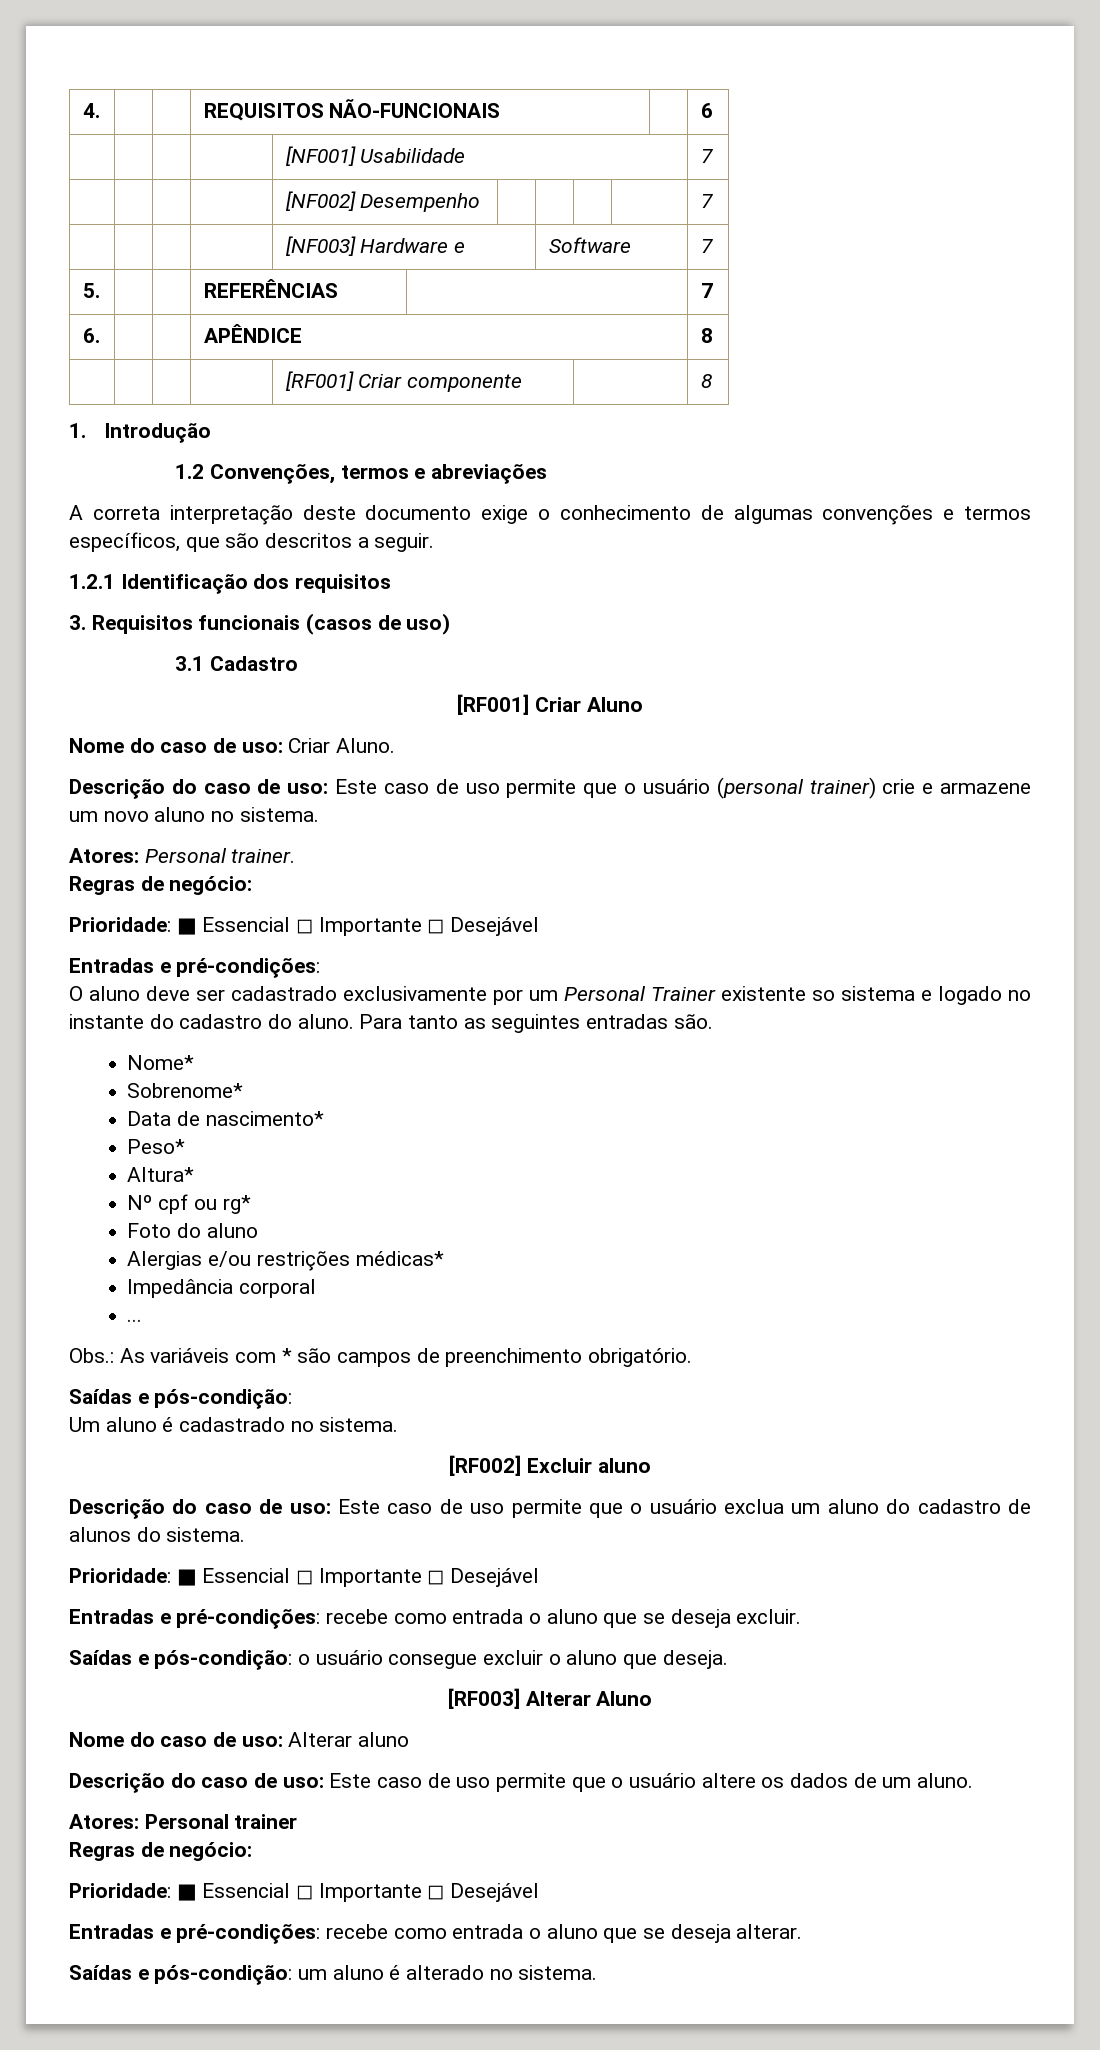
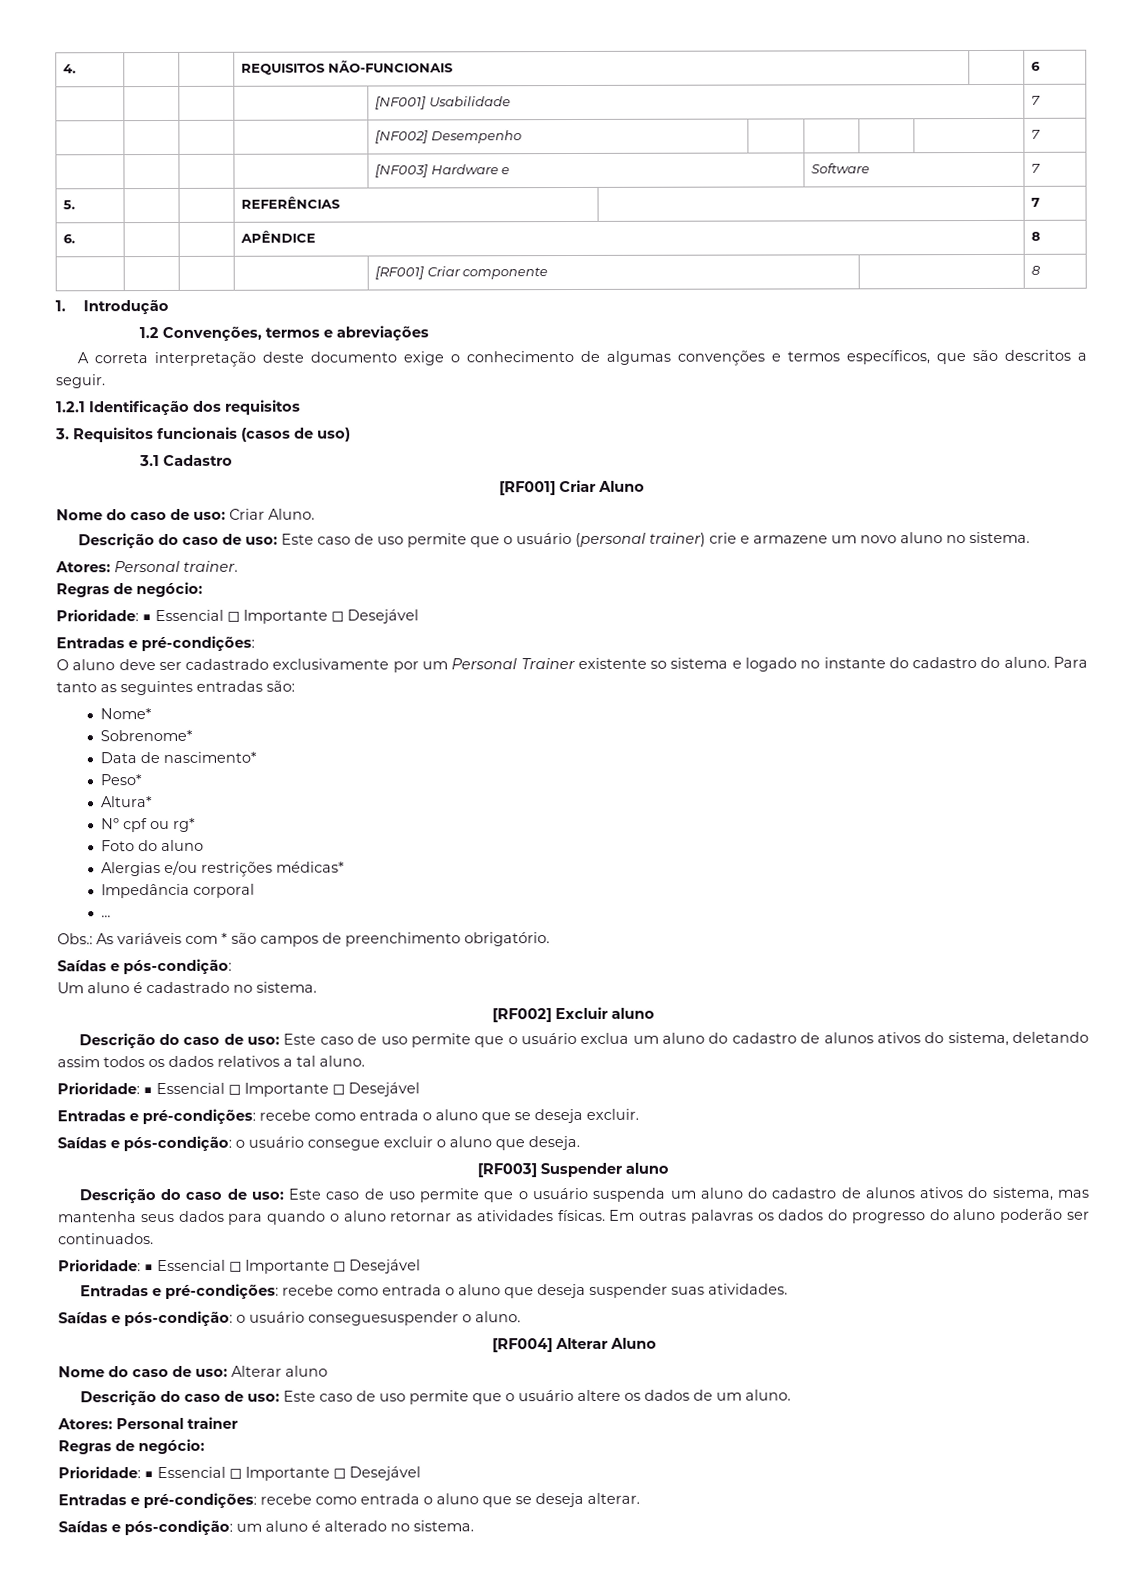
- Para tanto as seguintes entradas são.
+ Para tanto as seguintes entradas são:
- Descrição do caso de uso: Este caso de uso permite que o usuário exclua um aluno do cadastro de alunos do sistema.
+ Descrição do caso de uso: Este caso de uso permite que o usuário exclua um aluno do cadastro de alunos ativos do sistema, deletando assim todos os dados relativos a tal aluno.
- [RF003] Alterar Aluno
+ [RF003] Suspender aluno
+ Descrição do caso de uso: Este caso de uso permite que o usuário suspenda um aluno do cadastro de alunos ativos do sistema, mas mantenha seus dados para quando o aluno retornar as atividades físicas. Em outras palavras os dados do progresso do aluno poderão ser continuados.
+ Prioridade: ■ Essencial ◻ Importante ◻ Desejável
+ Entradas e pré-condições: recebe como entrada o aluno que deseja suspender suas atividades.
+ Saídas e pós-condição: o usuário conseguesuspender o aluno.
+ [RF004] Alterar Aluno

